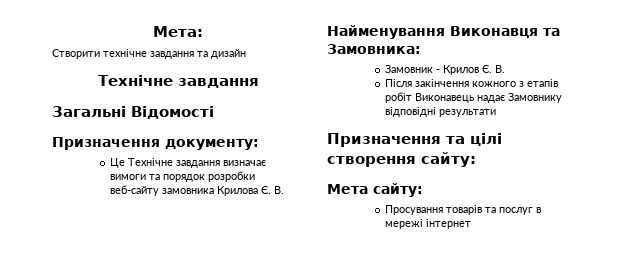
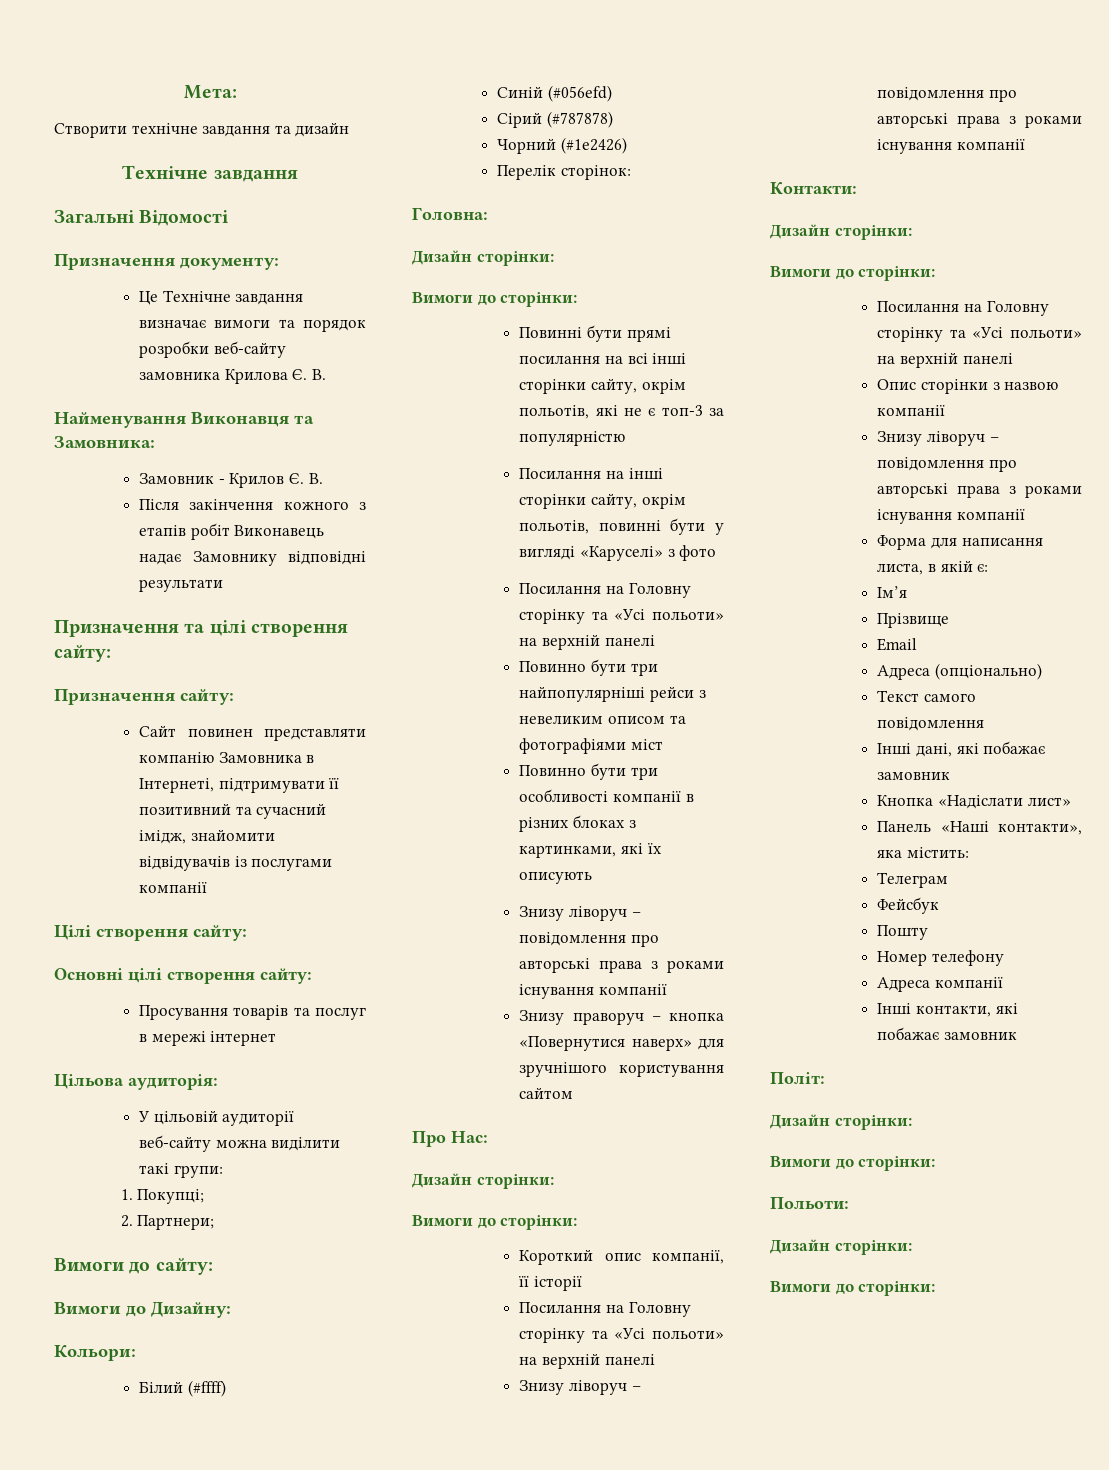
- Мета сайту:
+ Призначення сайту:
+ Сайт повинен представляти компанію Замовника в Інтернеті, підтримувати її позитивний та сучасний імідж, знайомити відвідувачів із послугами компанії
+ Цілі створення сайту:
+ Основні цілі створення сайту:
+ Цільова аудиторія:
+ У цільовій аудиторії веб-сайту можна виділити такі групи:
+ 1. Покупці;
+ 2. Партнери;
+ Вимоги до сайту:
+ Вимоги до Дизайну:
+ Кольори:
+ Білий (#ffff)
+ Синій (#056efd)
+ Сірий (#787878)
+ Чорний (#1e2426)
+ Перелік сторінок:
+ Головна:
+ Дизайн сторінки:
+ Вимоги до сторінки:
+ Повинні бути прямі посилання на всі інші сторінки сайту, окрім польотів, які не є топ-3 за популярністю
+ Посилання на інші сторінки сайту, окрім польотів, повинні бути у вигляді «Каруселі» з фото
+ Посилання на Головну сторінку та «Усі польоти» на верхній панелі
+ Повинно бути три найпопулярніші рейси з невеликим описом та фотографіями міст
+ Повинно бути три особливості компанії в різних блоках з картинками, які їх описують
+ Знизу ліворуч – повідомлення про авторські права з роками існування компанії
+ Знизу праворуч – кнопка «Повернутися наверх» для зручнішого користування сайтом
+ Про Нас:
+ Дизайн сторінки:
+ Вимоги до сторінки:
+ Короткий опис компанії, її історії
+ Посилання на Головну сторінку та «Усі польоти» на верхній панелі
+ Знизу ліворуч – повідомлення про авторські права з роками існування компанії
+ Контакти:
+ Дизайн сторінки:
+ Вимоги до сторінки:
+ Посилання на Головну сторінку та «Усі польоти» на верхній панелі
+ Опис сторінки з назвою компанії
+ Знизу ліворуч – повідомлення про авторські права з роками існування компанії
+ Форма для написання листа, в якій є:
+ Ім’я
+ Прізвище
+ Email
+ Адреса (опціонально)
+ Текст самого повідомлення
+ Інші дані, які побажає замовник
+ Кнопка «Надіслати лист»
+ Панель «Наші контакти», яка містить:
+ Телеграм
+ Фейсбук
+ Пошту
+ Номер телефону
+ Адреса компанії
+ Інші контакти, які побажає замовник
+ Політ:
+ Дизайн сторінки:
+ Вимоги до сторінки:
+ Польоти:
+ Дизайн сторінки:
+ Вимоги до сторінки:

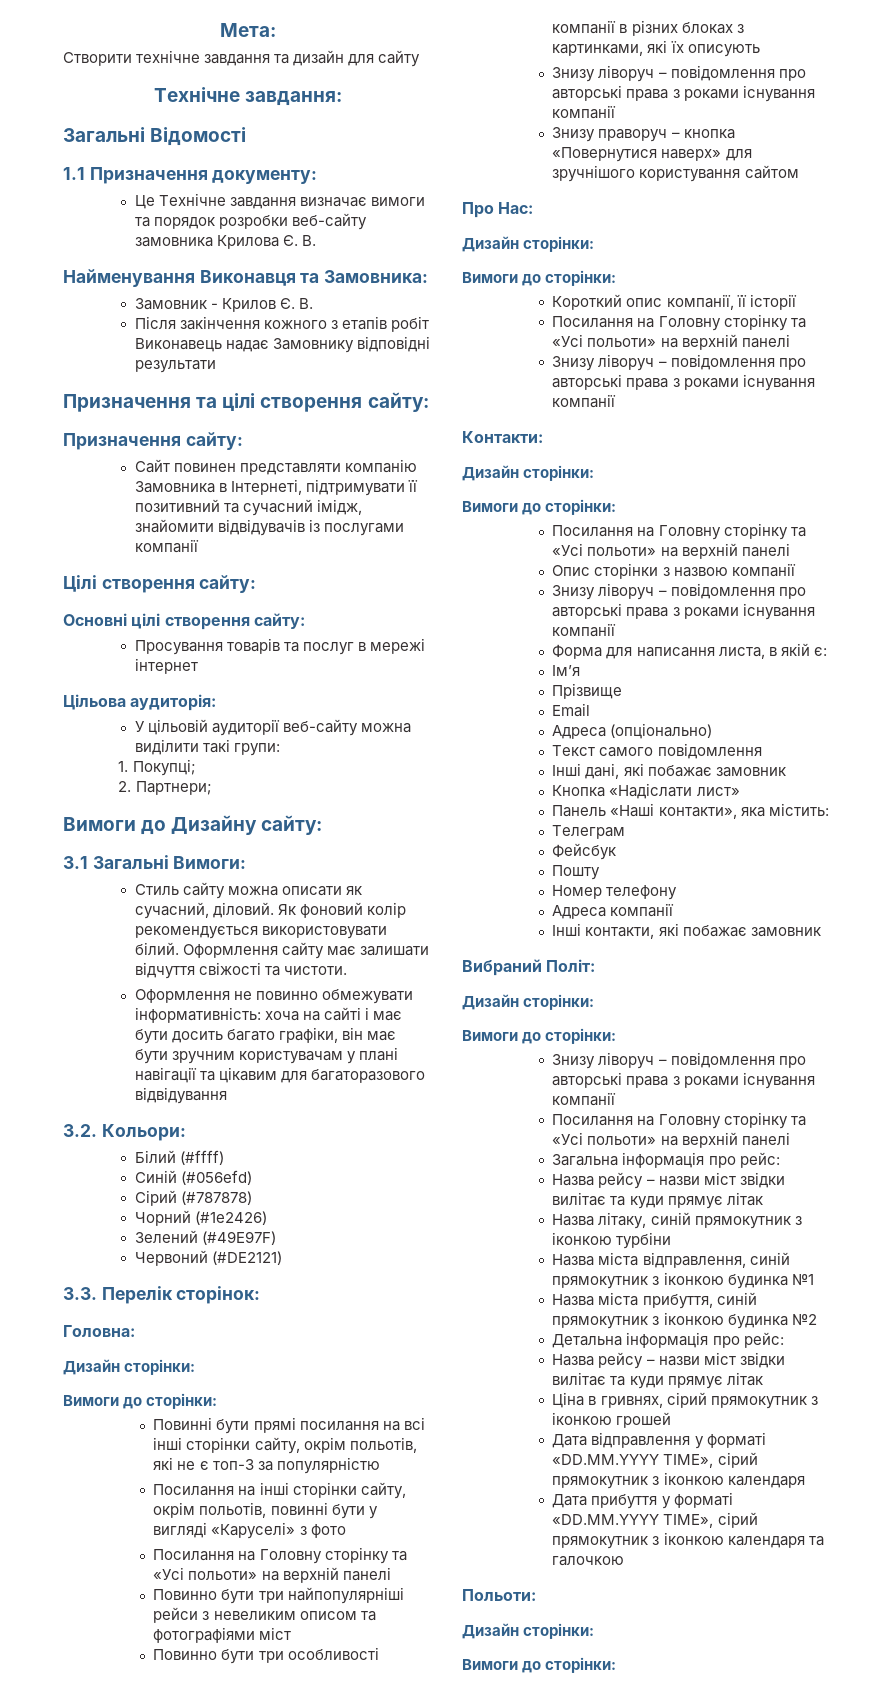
- Створити технічне завдання та дизайн
- Технічне завдання
+ Створити технічне завдання та дизайн для сайту
+ Технічне завдання:
- Призначення документу:
+ 1.1 Призначення документу:
- Вимоги до сайту:
- Вимоги до Дизайну:
- Кольори:
+ Вимоги до Дизайну сайту:
+ 3.1 Загальні Вимоги:
+ Стиль сайту можна описати як сучасний, діловий. Як фоновий колір рекомендується використовувати білий. Оформлення сайту має залишати відчуття свіжості та чистоти.
+ Оформлення не повинно обмежувати інформативність: хоча на сайті і має бути досить багато графіки, він має бути зручним користувачам у плані навігації та цікавим для багаторазового відвідування
+ 3.2. Кольори:
- Перелік сторінок:
+ Зелений (#49E97F)
+ Червоний (#DE2121)
+ 3.3. Перелік сторінок:
- Політ:
+ Вибраний Політ:
  Дизайн сторінки:
  Вимоги до сторінки:
+ Знизу ліворуч – повідомлення про авторські права з роками існування компанії
+ Посилання на Головну сторінку та «Усі польоти» на верхній панелі
+ Загальна інформація про рейс:
+ Назва рейсу – назви міст звідки вилітає та куди прямує літак
+ Назва літаку, синій прямокутник з іконкою турбіни
+ Назва міста відправлення, синій прямокутник з іконкою будинка №1
+ Назва міста прибуття, синій прямокутник з іконкою будинка №2
+ Детальна інформація про рейс:
+ Назва рейсу – назви міст звідки вилітає та куди прямує літак
+ Ціна в гривнях, сірий прямокутник з іконкою грошей
+ Дата відправлення у форматі «DD.MM.YYYY TIME», сірий прямокутник з іконкою календаря
+ Дата прибуття у форматі «DD.MM.YYYY TIME», сірий прямокутник з іконкою календаря та галочкою

